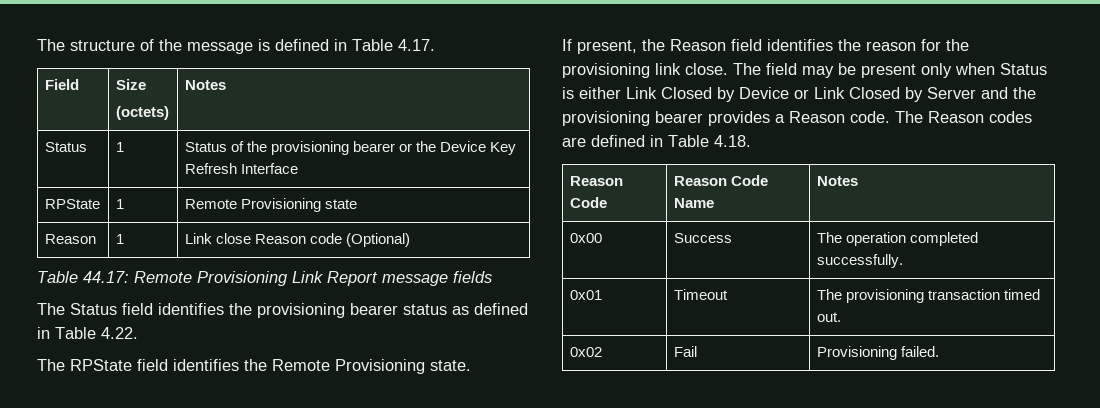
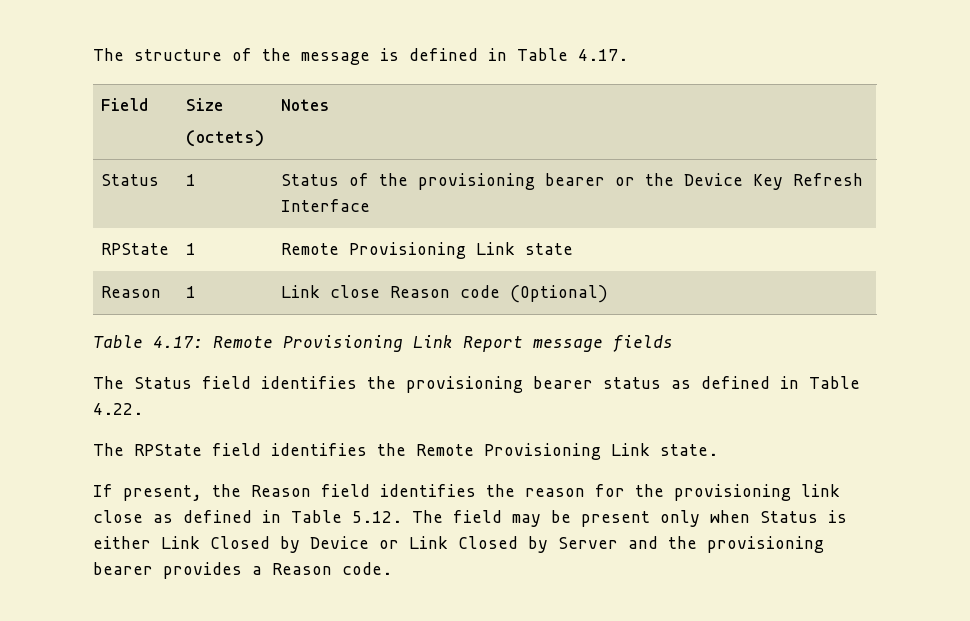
- RPState | 1 | Remote Provisioning state
+ RPState | 1 | Remote Provisioning Link state
- Table 44.17: Remote Provisioning Link Report message fields
+ Table 4.17: Remote Provisioning Link Report message fields
- The RPState field identifies the Remote Provisioning state.
+ The RPState field identifies the Remote Provisioning Link state.
- If present, the Reason field identifies the reason for the provisioning link close. The field may be present only when Status is either Link Closed by Device or Link Closed by Server and the provisioning bearer provides a Reason code. The Reason codes are defined in Table 4.18.
- Reason Code | Reason Code Name | Notes
- 0x00 | Success | The operation completed successfully.
- 0x01 | Timeout | The provisioning transaction timed out.
- 0x02 | Fail | Provisioning failed.
+ If present, the Reason field identifies the reason for the provisioning link close as defined in Table 5.12. The field may be present only when Status is either Link Closed by Device or Link Closed by Server and the provisioning bearer provides a Reason code.

